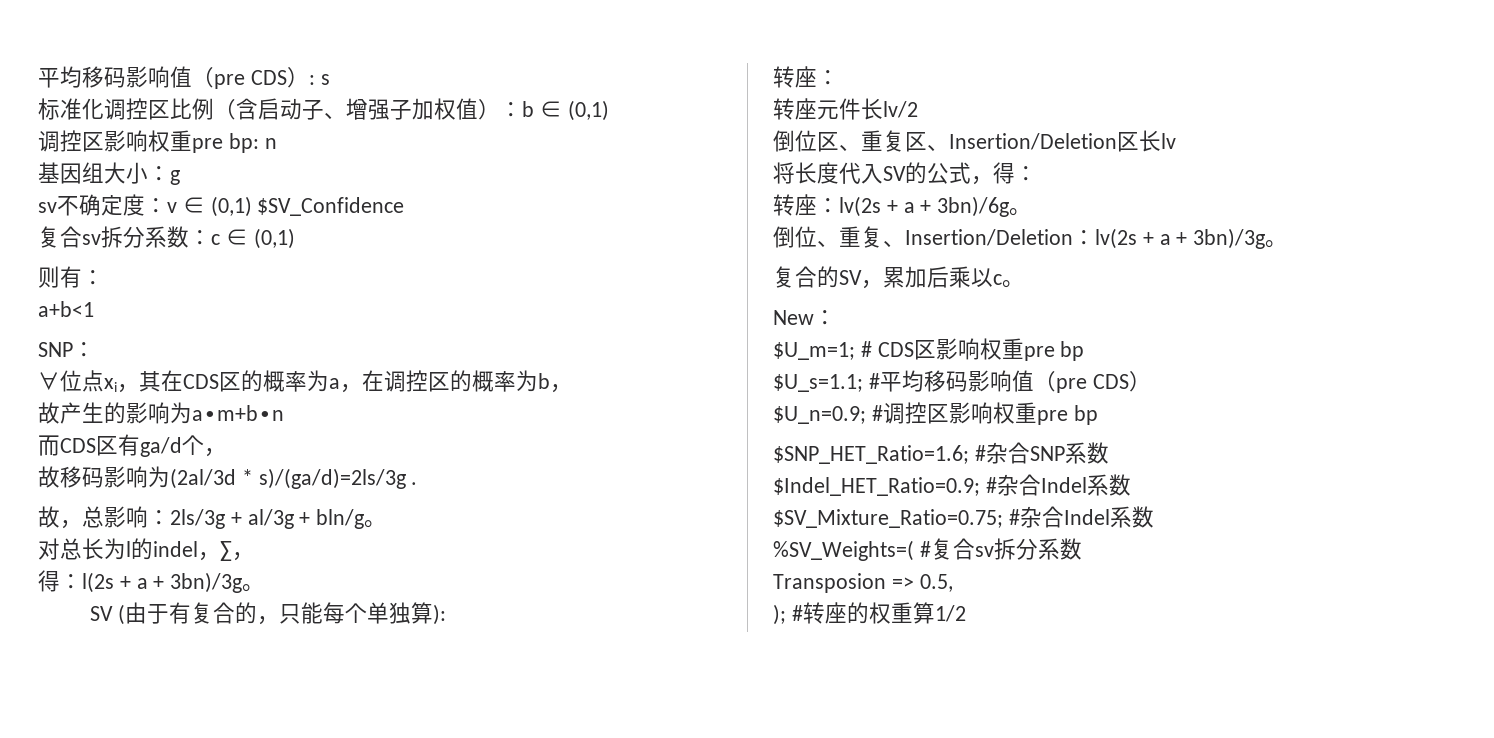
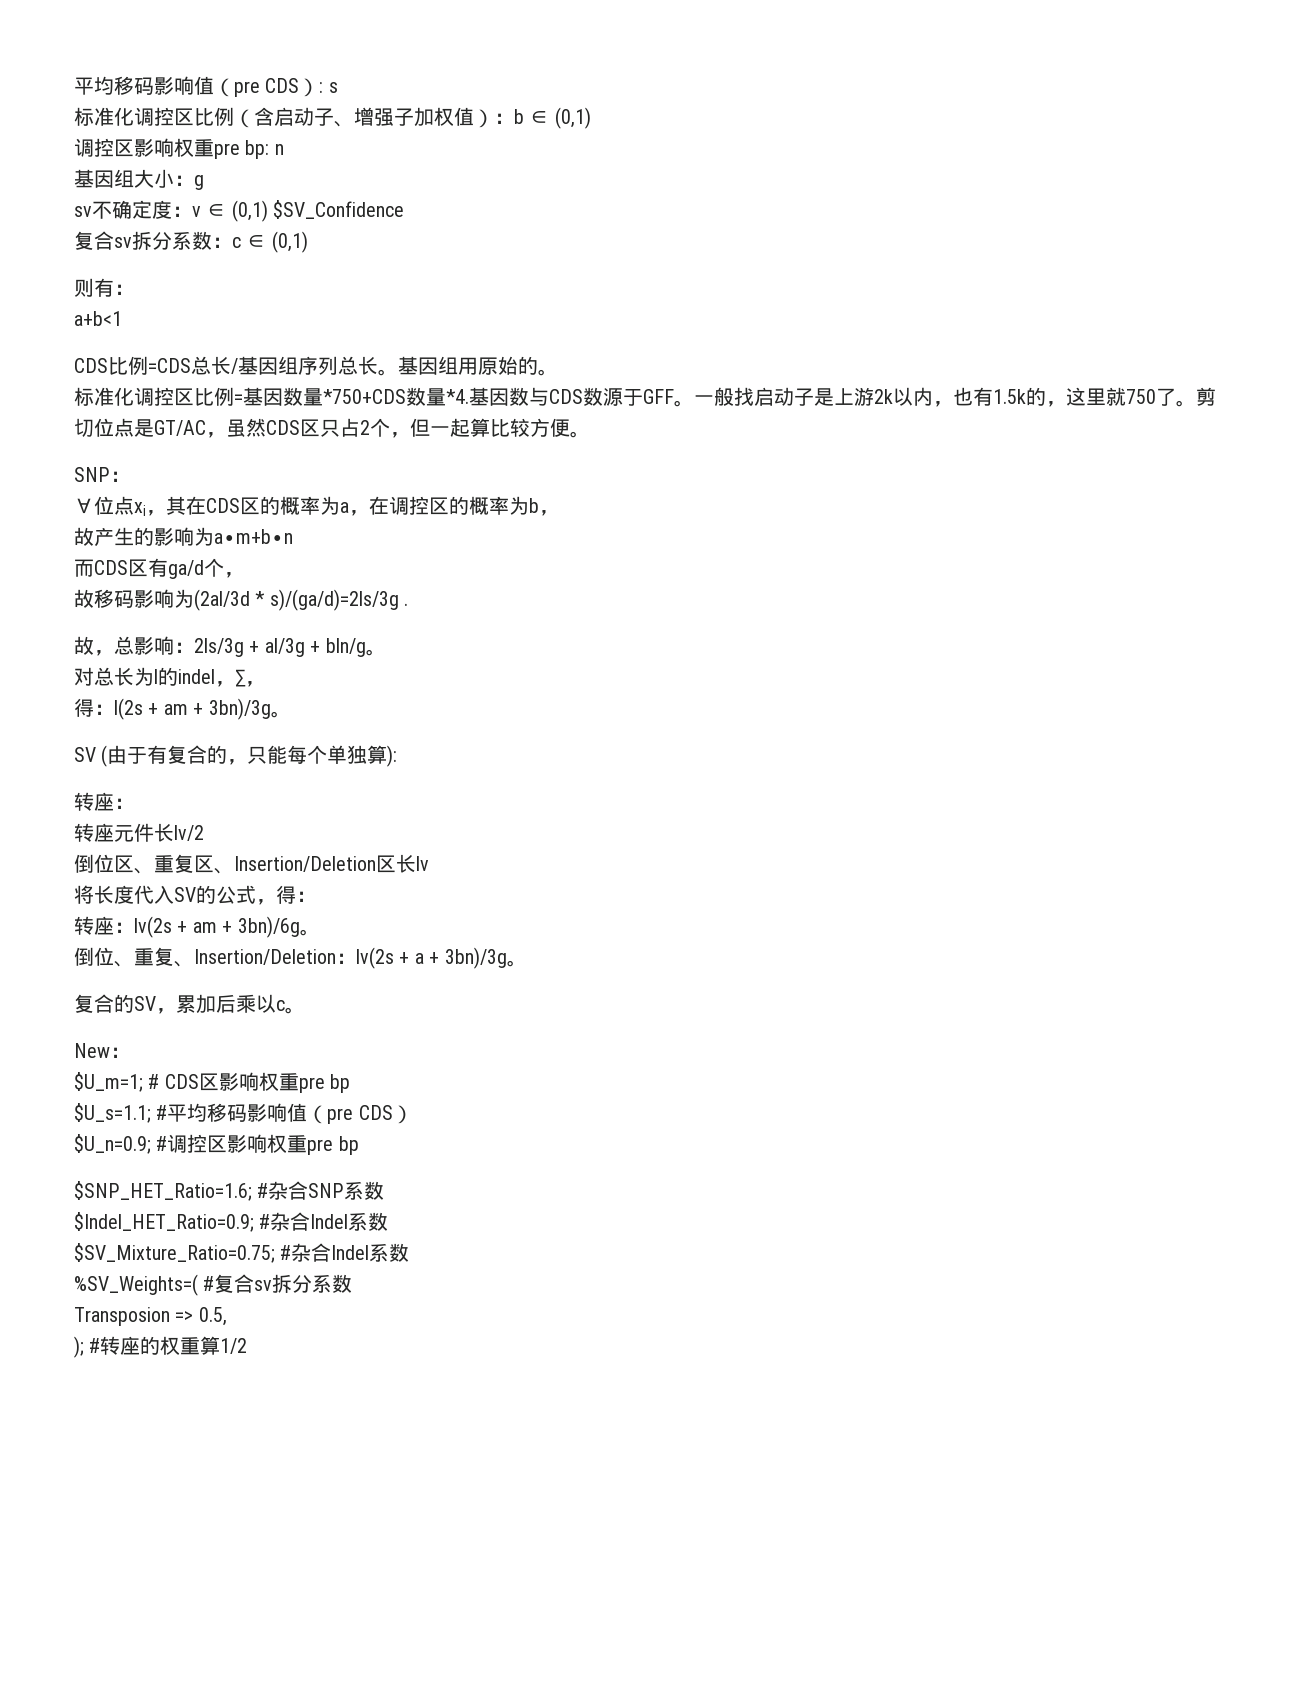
+ CDS比例=CDS总长/基因组序列总长。基因组用原始的。
+ 标准化调控区比例=基因数量*750+CDS数量*4.基因数与CDS数源于GFF。一般找启动子是上游2k以内，也有1.5k的，这里就750了。剪切位点是GT/AC，虽然CDS区只占2个，但一起算比较方便。
- 得：l(2s + a + 3bn)/3g。
+ 得：l(2s + am + 3bn)/3g。
- 转座：lv(2s + a + 3bn)/6g。
+ 转座：lv(2s + am + 3bn)/6g。

